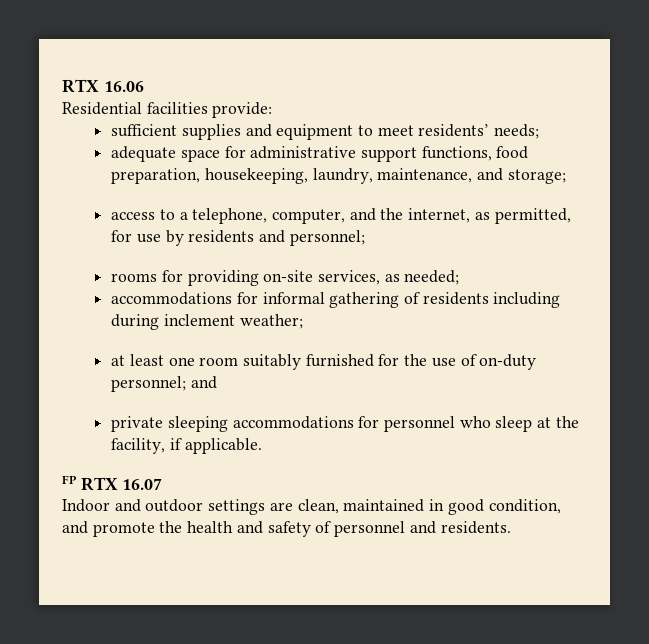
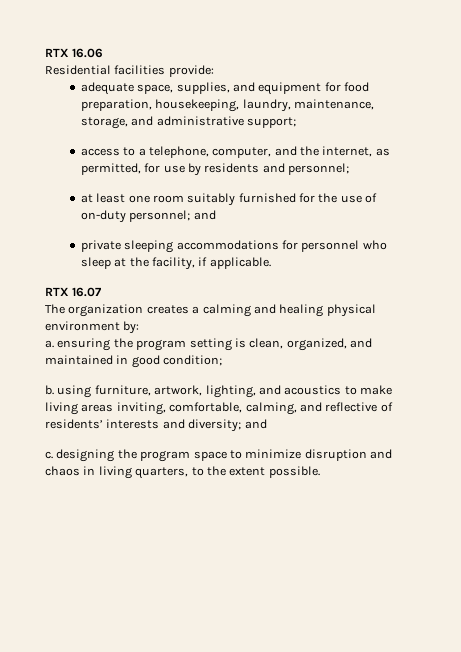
- sufficient supplies and equipment to meet residents’ needs;
- adequate space for administrative support functions, food preparation, housekeeping, laundry, maintenance, and storage;
+ adequate space, supplies, and equipment for food preparation, housekeeping, laundry, maintenance, storage, and administrative support;
- rooms for providing on-site services, as needed;
- accommodations for informal gathering of residents including during inclement weather;
- FP RTX 16.07
+ RTX 16.07
- Indoor and outdoor settings are clean, maintained in good condition, and promote the health and safety of personnel and residents.
+ The organization creates a calming and healing physical environment by:
+ a. ensuring the program setting is clean, organized, and maintained in good condition;
+ b. using furniture, artwork, lighting, and acoustics to make living areas inviting, comfortable, calming, and reflective of residents’ interests and diversity; and
+ c. designing the program space to minimize disruption and chaos in living quarters, to the extent possible.

